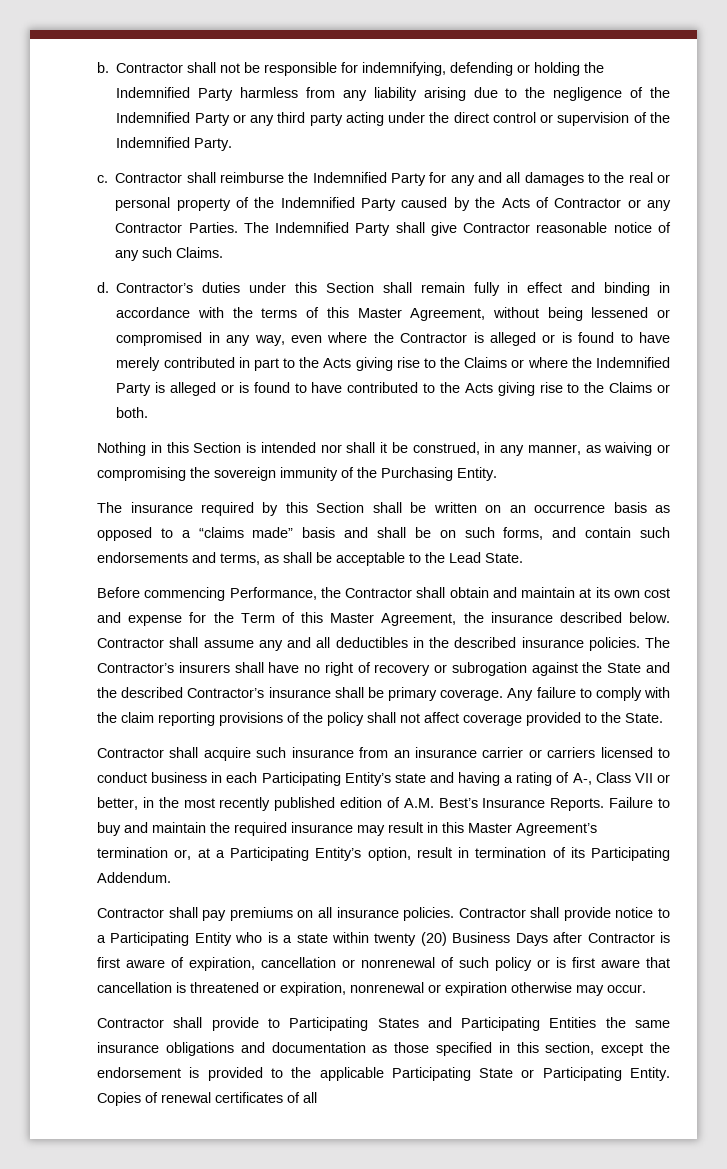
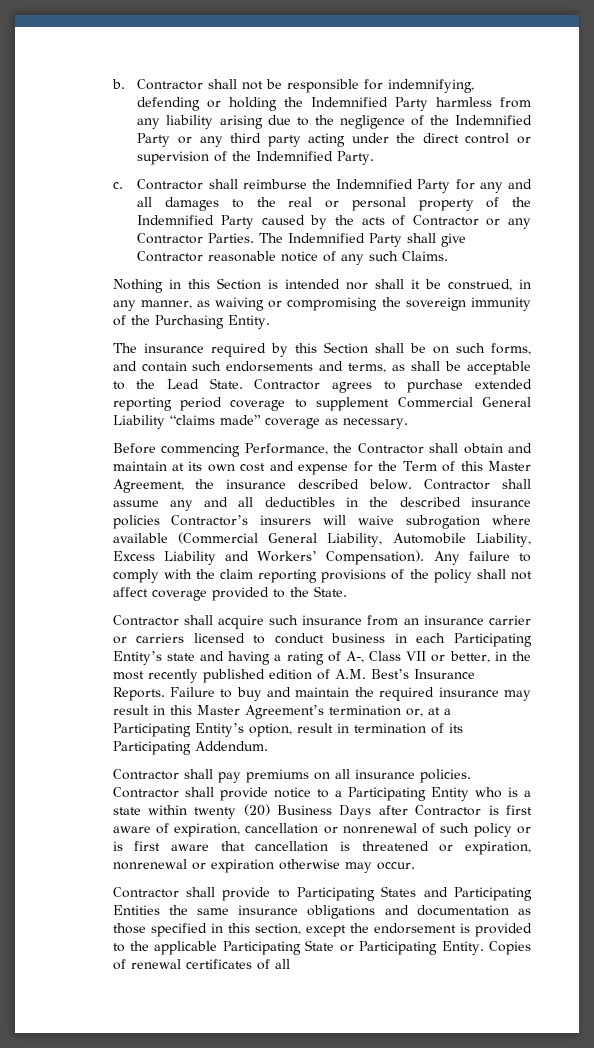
- Contractor shall reimburse the Indemnified Party for any and all damages to the real or personal property of the Indemnified Party caused by the Acts of Contractor or any Contractor Parties.
+ Contractor shall reimburse the Indemnified Party for any and all damages to the real or personal property of the Indemnified Party caused by the acts of Contractor or any Contractor Parties.
- d. Contractor’s duties under this Section shall remain fully in effect and binding in accordance with the terms of this Master Agreement, without being lessened or compromised in any way, even where the Contractor is alleged or is found to have merely contributed in part to the Acts giving rise to the Claims or where the Indemnified Party is alleged or is found to have contributed to the Acts giving rise to the Claims or both.
- The insurance required by this Section shall be written on an occurrence basis as opposed to a “claims made” basis and shall be on such forms, and contain such endorsements and terms, as shall be acceptable to the Lead State.
+ The insurance required by this Section shall be on such forms, and contain such endorsements and terms, as shall be acceptable to the Lead State. Contractor agrees to purchase extended reporting period coverage to supplement Commercial General Liability “claims made” coverage as necessary.
- Contractor shall assume any and all deductibles in the described insurance policies. The Contractor’s insurers shall have no right of recovery or subrogation against the State and the described Contractor’s insurance shall be primary coverage.
+ Contractor shall assume any and all deductibles in the described insurance policies Contractor’s insurers will waive subrogation where available (Commercial General Liability, Automobile Liability, Excess Liability and Workers’ Compensation).

